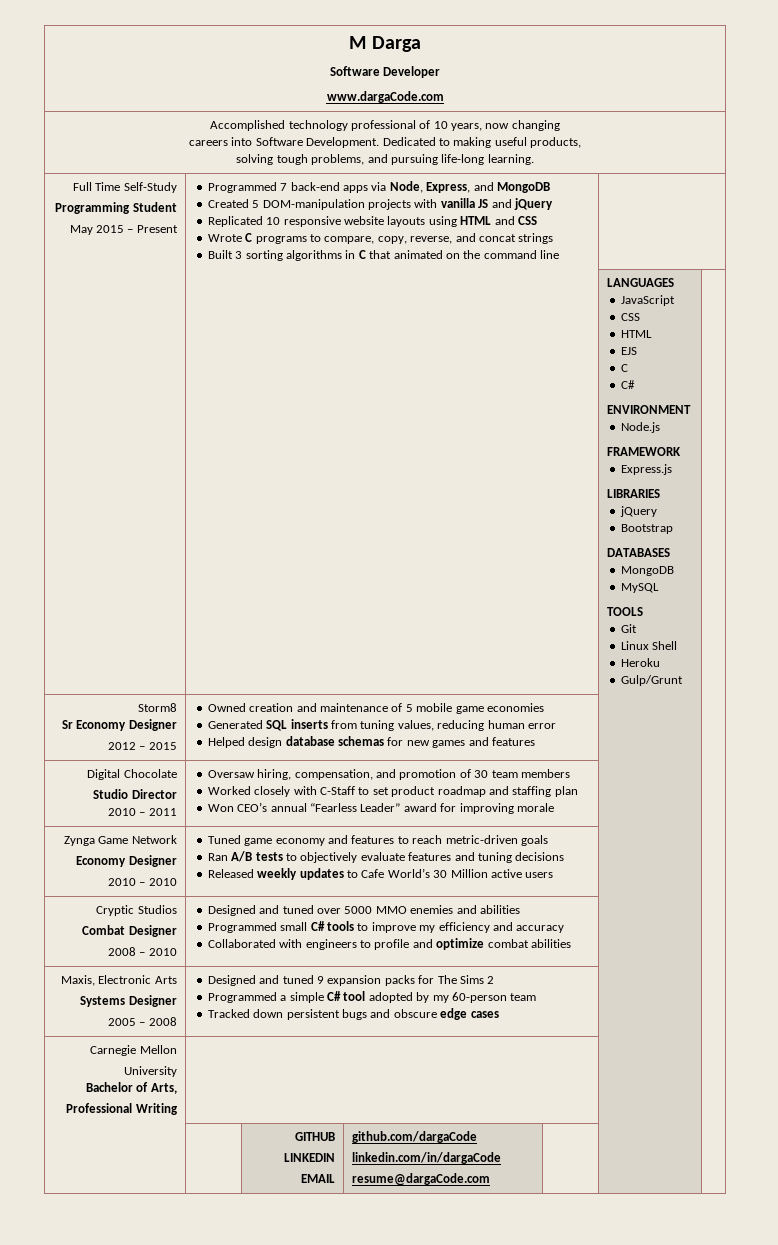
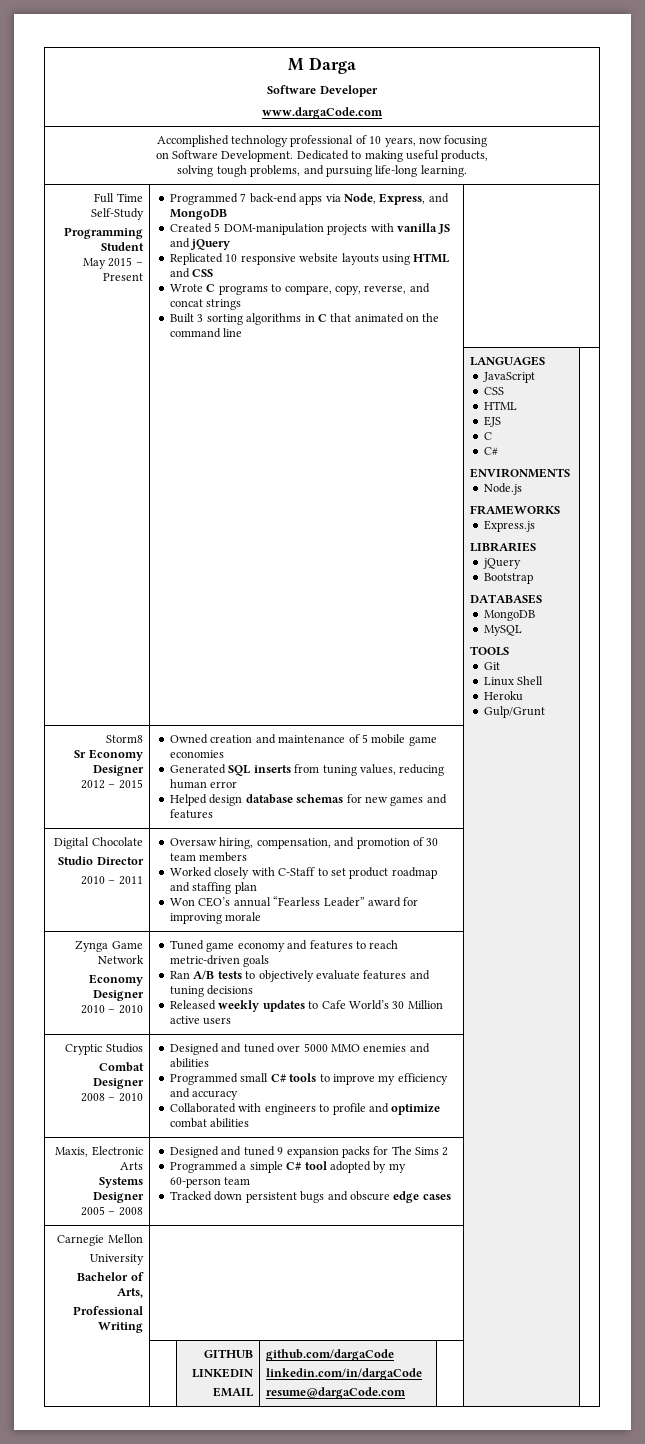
- Accomplished technology professional of 10 years, now changing
- careers into Software Development. Dedicated to making useful products,
+ Accomplished technology professional of 10 years, now focusing
+ on Software Development. Dedicated to making useful products,
  | | LANGUAGES
  JavaScript
  CSS
  HTML
  EJS
  C
  C#
- ENVIRONMENT
+ ENVIRONMENTS
  Node.js
- FRAMEWORK
+ FRAMEWORKS

